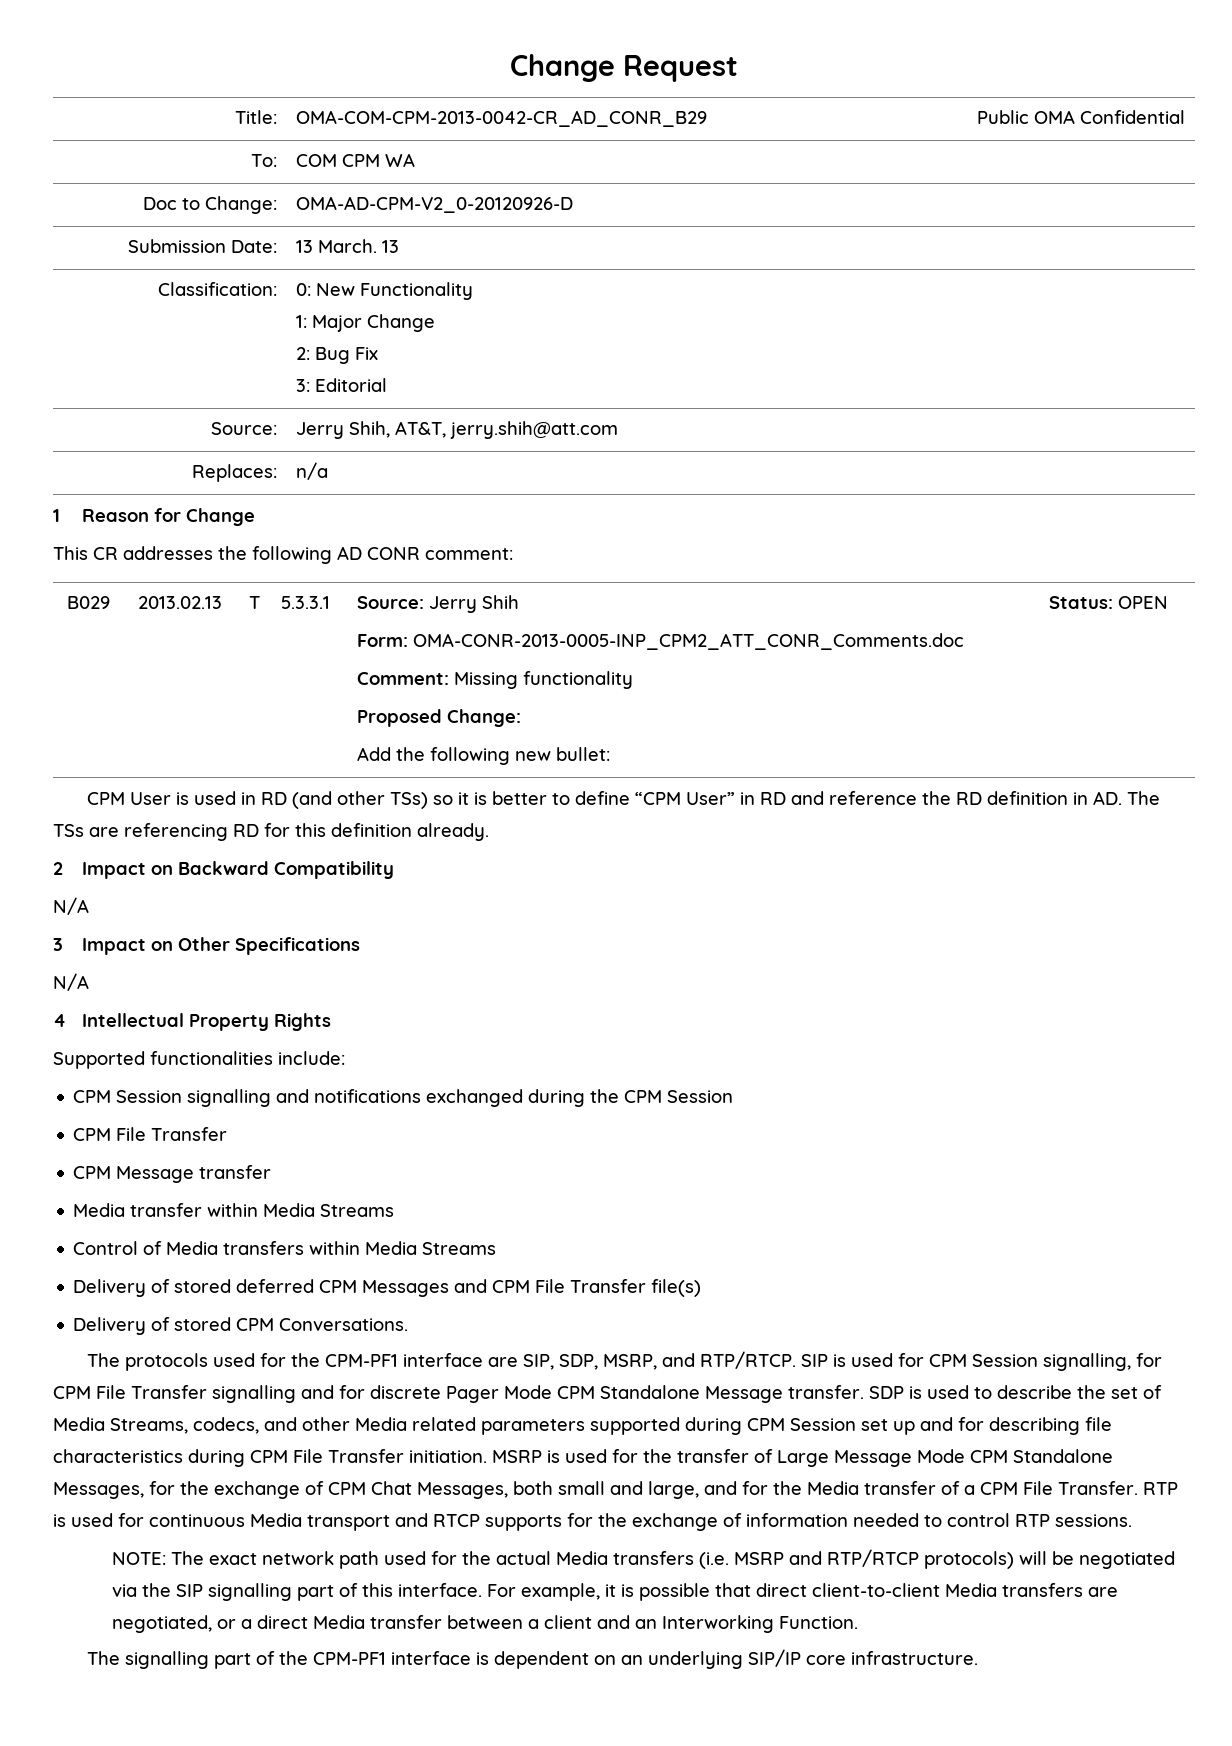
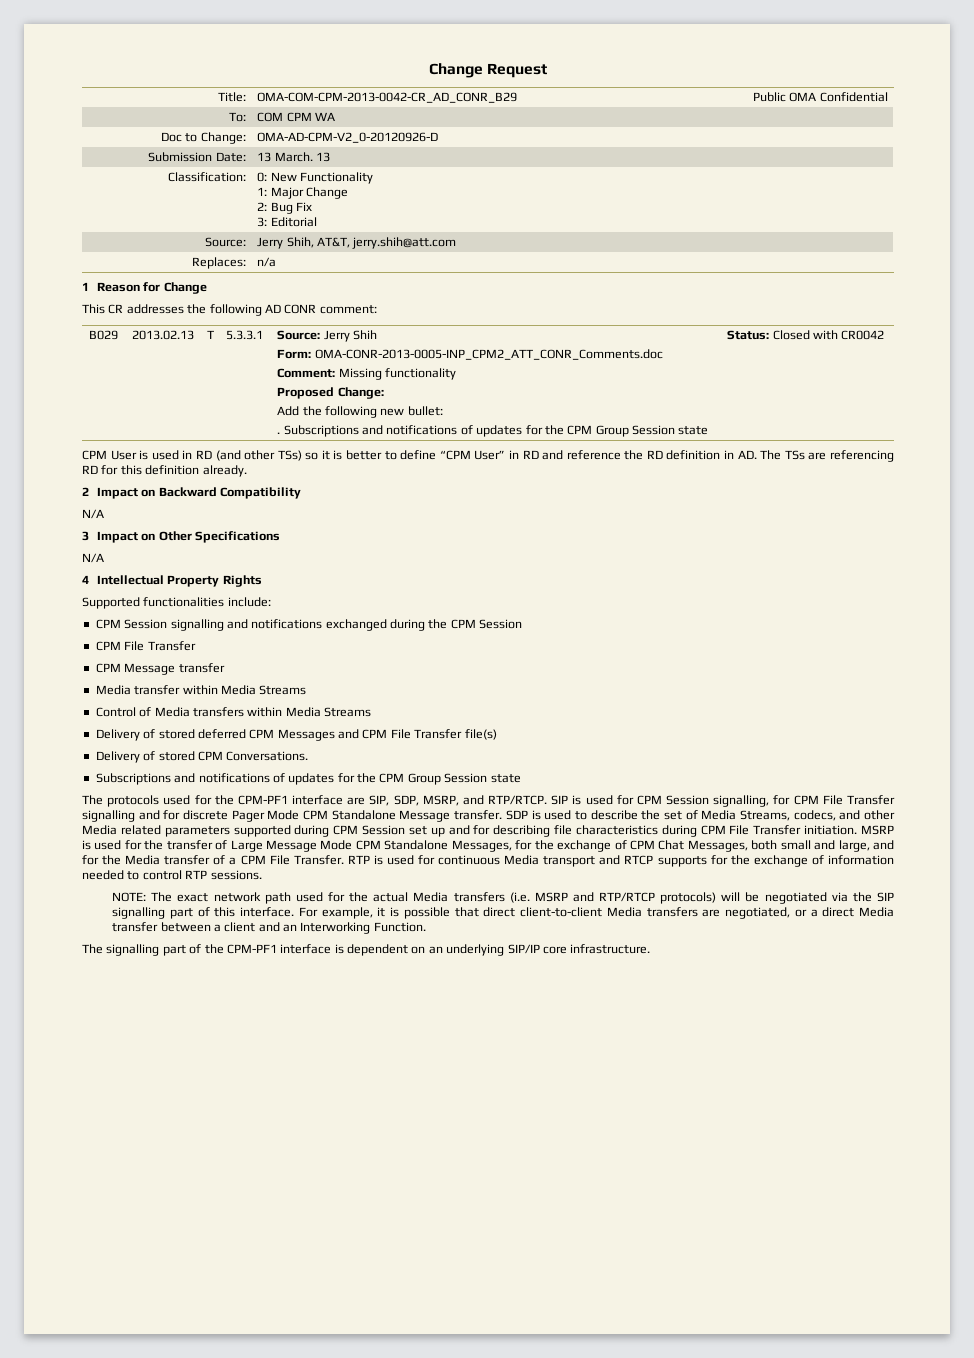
  B029 | 2013.02.13 | T | 5.3.3.1 | Source: Jerry Shih
  Form: OMA-CONR-2013-0005-INP_CPM2_ATT_CONR_Comments.doc
  Comment: Missing functionality
  Proposed Change:
- Add the following new bullet: | Status: OPEN
+ Add the following new bullet:
+ . Subscriptions and notifications of updates for the CPM Group Session state | Status: Closed with CR0042
  Delivery of stored CPM Conversations.
+ Subscriptions and notifications of updates for the CPM Group Session state

